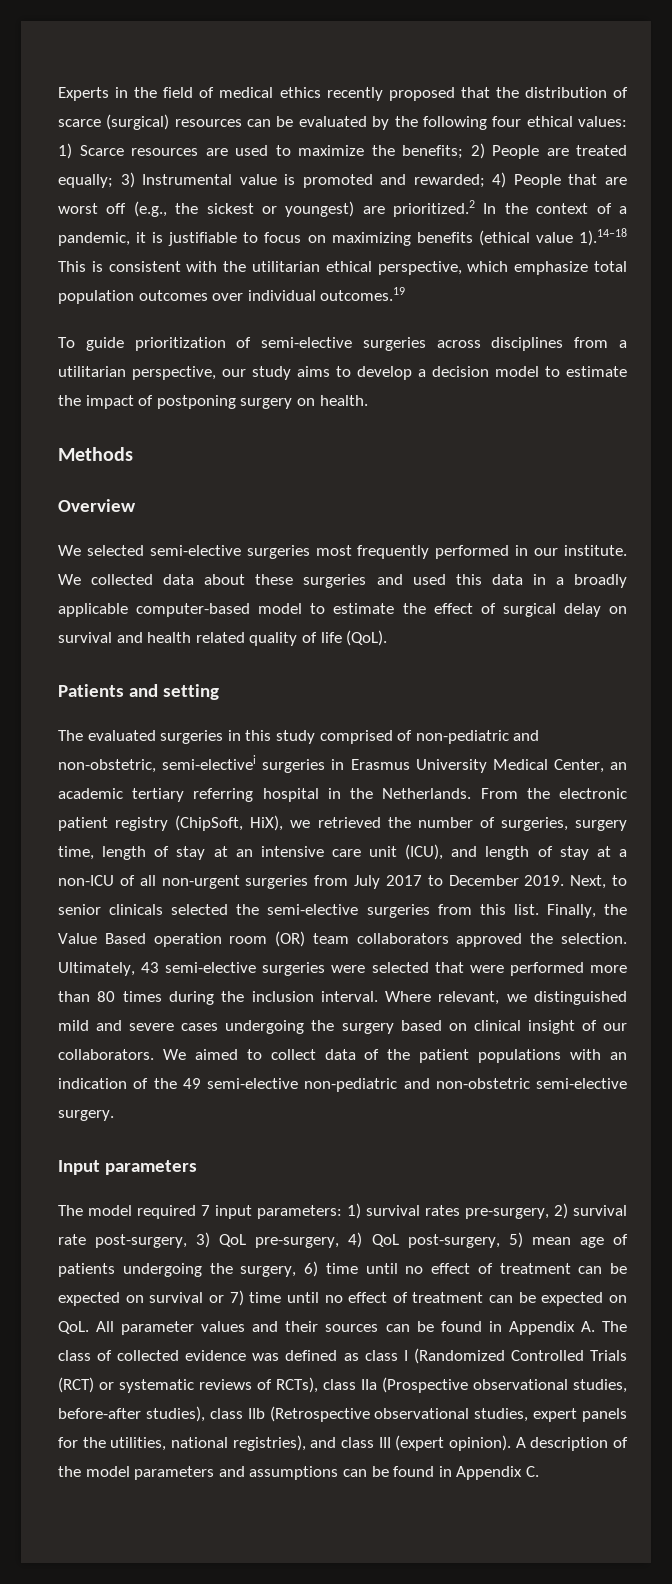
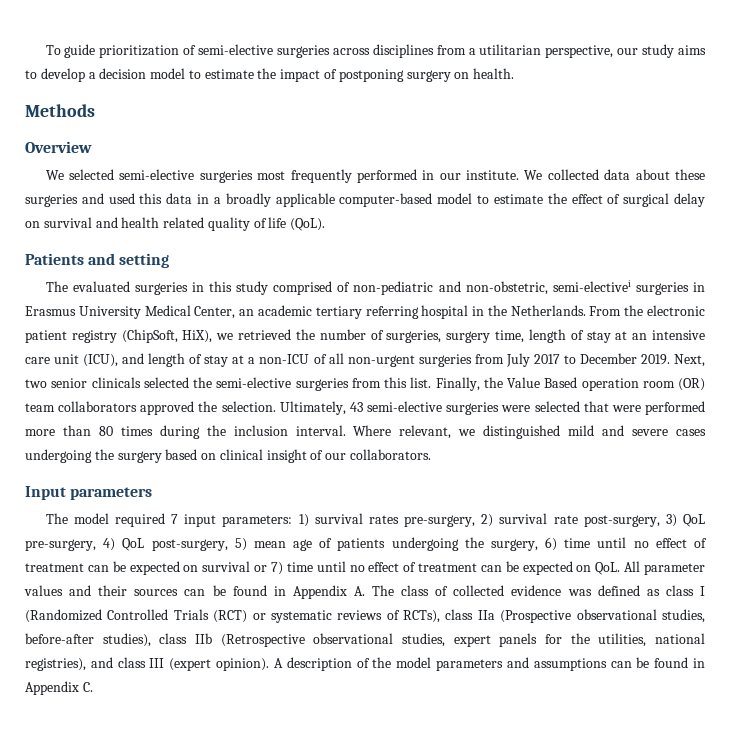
- Experts in the field of medical ethics recently proposed that the distribution of scarce (surgical) resources can be evaluated by the following four ethical values: 1) Scarce resources are used to maximize the benefits; 2) People are treated equally; 3) Instrumental value is promoted and rewarded; 4) People that are worst off (e.g., the sickest or youngest) are prioritized.2 In the context of a pandemic, it is justifiable to focus on maximizing benefits (ethical value 1).14–18 This is consistent with the utilitarian ethical perspective, which emphasize total population outcomes over individual outcomes.19
- Next, to senior clinicals selected the semi-elective surgeries from this list.
+ Next, two senior clinicals selected the semi-elective surgeries from this list.
- We aimed to collect data of the patient populations with an indication of the 49 semi-elective non-pediatric and non-obstetric semi-elective surgery.

